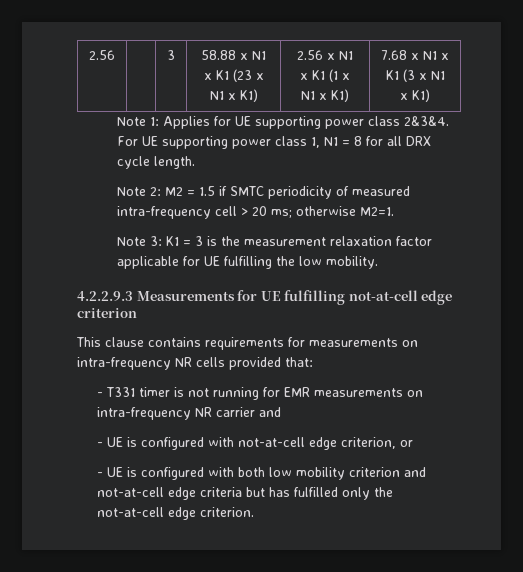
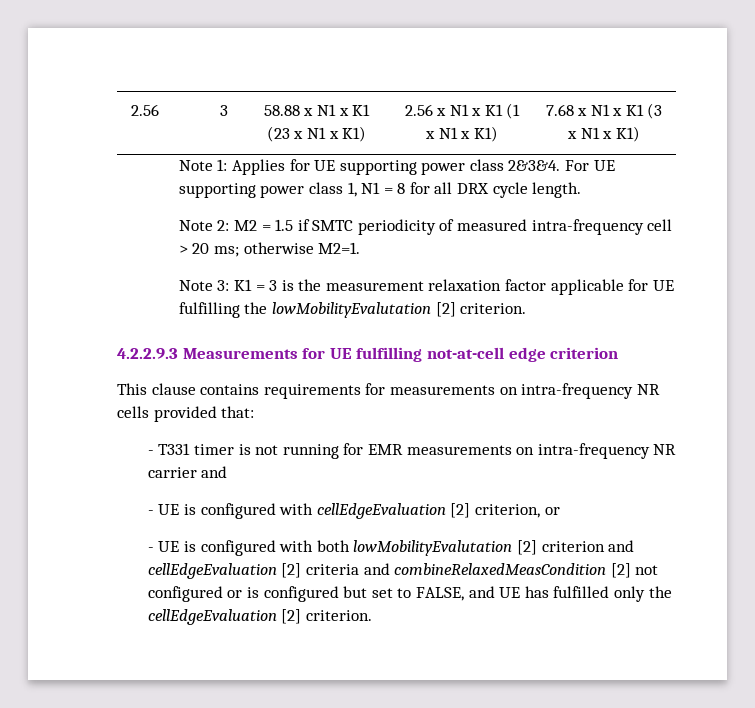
- Note 3: K1 = 3 is the measurement relaxation factor applicable for UE fulfilling the low mobility.
+ Note 3: K1 = 3 is the measurement relaxation factor applicable for UE fulfilling the lowMobilityEvalutation [2] criterion.
- - UE is configured with not-at-cell edge criterion, or
+ - UE is configured with cellEdgeEvaluation [2] criterion, or
- - UE is configured with both low mobility criterion and not-at-cell edge criteria but has fulfilled only the not-at-cell edge criterion.
+ - UE is configured with both lowMobilityEvalutation [2] criterion and cellEdgeEvaluation [2] criteria and combineRelaxedMeasCondition [2] not configured or is configured but set to FALSE, and UE has fulfilled only the cellEdgeEvaluation [2] criterion.

